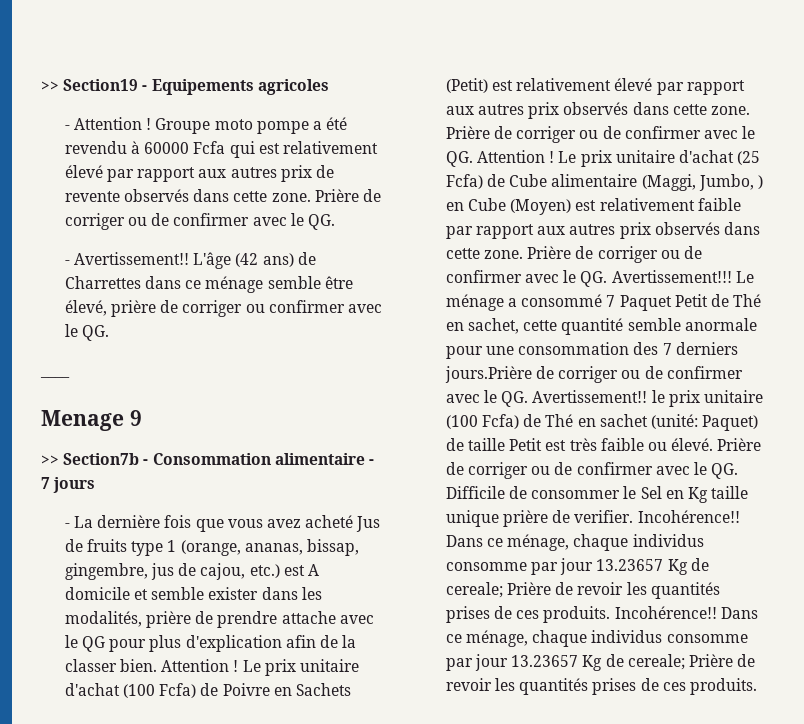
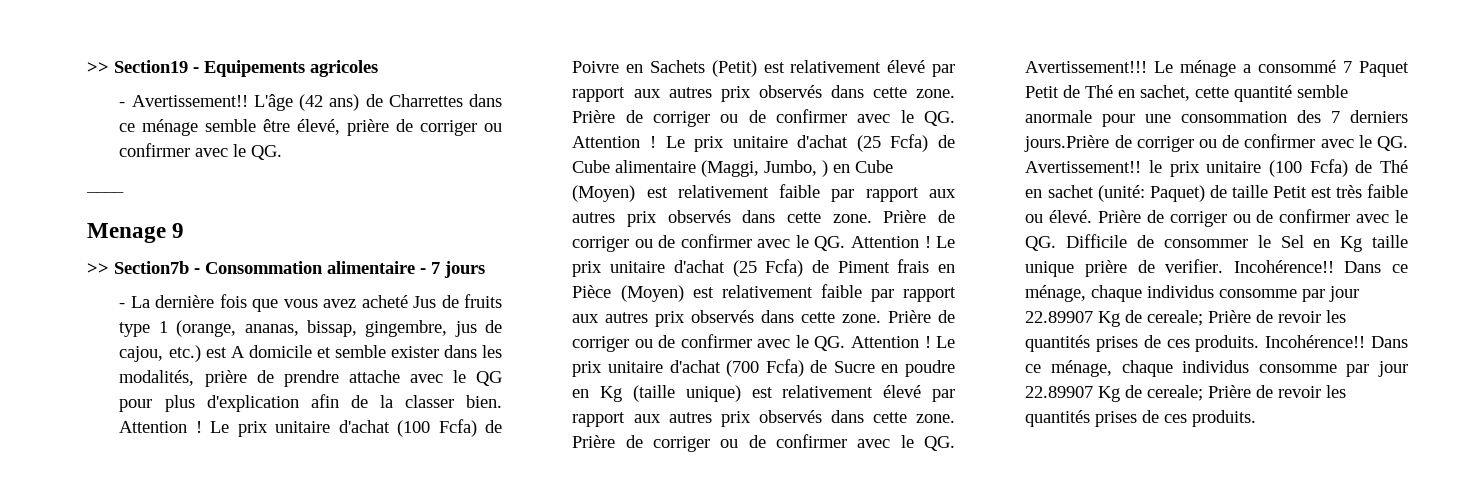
- - Attention ! Groupe moto pompe a été revendu à 60000 Fcfa qui est relativement élevé par rapport aux autres prix de revente observés dans cette zone. Prière de corriger ou de confirmer avec le QG.
- Prière de corriger ou de confirmer avec le QG. Avertissement!!!
+ Prière de corriger ou de confirmer avec le QG. Attention ! Le prix unitaire d'achat (25 Fcfa) de Piment frais en Pièce (Moyen) est relativement faible par rapport aux autres prix observés dans cette zone. Prière de corriger ou de confirmer avec le QG. Attention ! Le prix unitaire d'achat (700 Fcfa) de Sucre en poudre en Kg (taille unique) est relativement élevé par rapport aux autres prix observés dans cette zone. Prière de corriger ou de confirmer avec le QG. Avertissement!!!
- Prière de corriger ou de confirmer avec le QG. Difficile de consommer le Sel en Kg taille unique prière de verifier. Incohérence!! Dans ce ménage, chaque individus consomme par jour 13.23657 Kg de cereale; Prière de revoir les quantités prises de ces produits. Incohérence!! Dans ce ménage, chaque individus consomme par jour 13.23657 Kg de cereale; Prière de revoir les quantités prises de ces produits.
+ Prière de corriger ou de confirmer avec le QG. Difficile de consommer le Sel en Kg taille unique prière de verifier. Incohérence!! Dans ce ménage, chaque individus consomme par jour 22.89907 Kg de cereale; Prière de revoir les quantités prises de ces produits. Incohérence!! Dans ce ménage, chaque individus consomme par jour 22.89907 Kg de cereale; Prière de revoir les quantités prises de ces produits.

